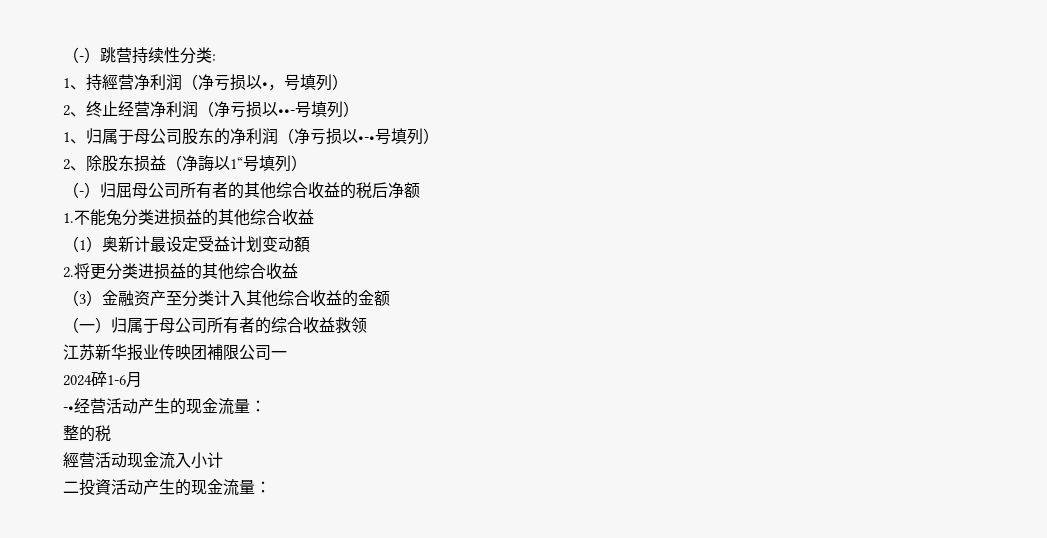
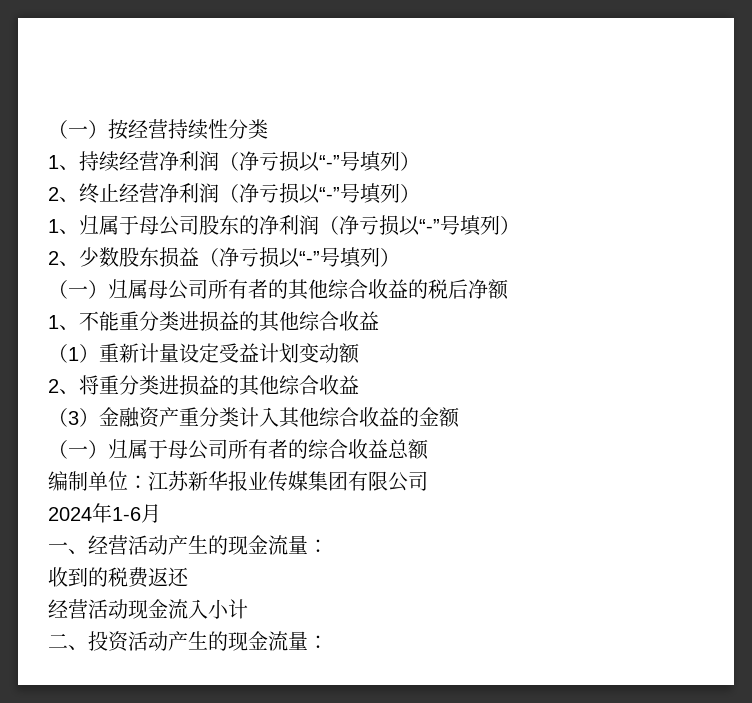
- （-）跳营持续性分类:
+ （一）按经营持续性分类
- 1、持經营净利润（净亏损以•，号填列）
+ 1、持续经营净利润（净亏损以“-”号填列）
- 2、终止经营净利润（净亏损以••-号填列）
+ 2、终止经营净利润（净亏损以“-”号填列）
- 1、归属于母公司股东的净利润（净亏损以•-•号填列）
- 2、除股东损益（净誨以1“号填列）
+ 1、归属于母公司股东的净利润（净亏损以“-”号填列）
+ 2、少数股东损益（净亏损以“-”号填列）
- （-）归屈母公司所有者的其他综合收益的税后净额
+ （一）归属母公司所有者的其他综合收益的税后净额
- 1.不能兔分类进损益的其他综合收益
+ 1、不能重分类进损益的其他综合收益
- （1）奥新计最设定受益计划变动額
- 2.将更分类进损益的其他综合收益
+ （1）重新计量设定受益计划变动额
+ 2、将重分类进损益的其他综合收益
- （3）金融资产至分类计入其他综合收益的金额
+ （3）金融资产重分类计入其他综合收益的金额
- （一）归属于母公司所有者的综合收益救领
- 江苏新华报业传映团補限公司一
+ （一）归属于母公司所有者的综合收益总额
+ 编制单位：江苏新华报业传媒集团有限公司
- 2024碎1-6月
+ 2024年1-6月
- -•经营活动产生的现金流量：
+ 一、经营活动产生的现金流量：
- 整的税
- 經营活动现金流入小计
+ 收到的税费返还
+ 经营活动现金流入小计
- 二投資活动产生的现金流量：
+ 二、投资活动产生的现金流量：

